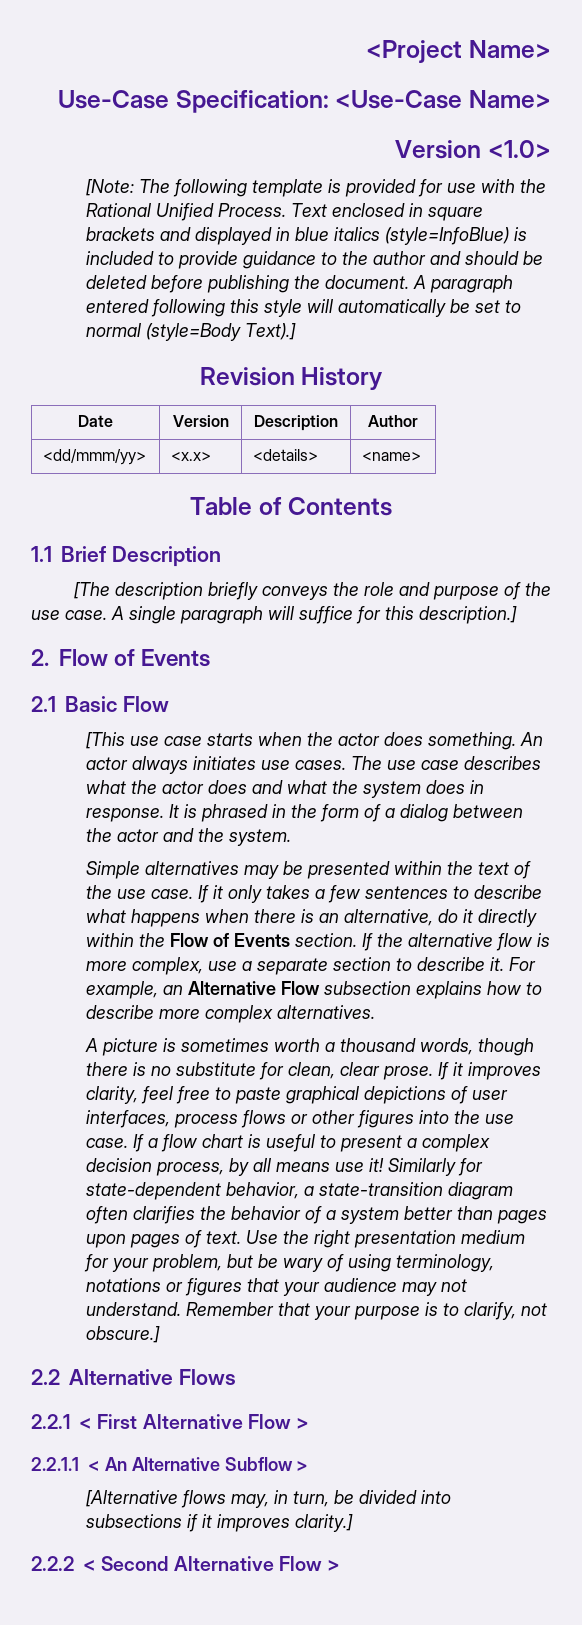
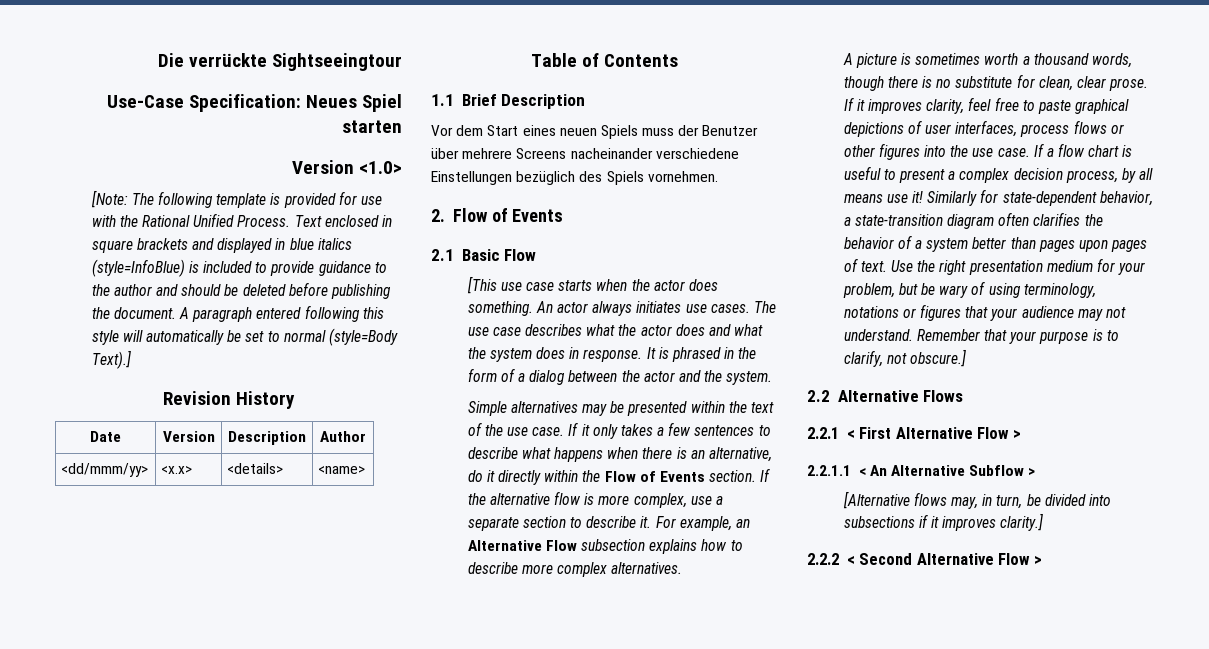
- <Project Name>
+ Die verrückte Sightseeingtour
- Use-Case Specification: <Use-Case Name>
+ Use-Case Specification: Neues Spiel starten
- [The description briefly conveys the role and purpose of the use case. A single paragraph will suffice for this description.]
+ Vor dem Start eines neuen Spiels muss der Benutzer über mehrere Screens nacheinander verschiedene Einstellungen bezüglich des Spiels vornehmen.

